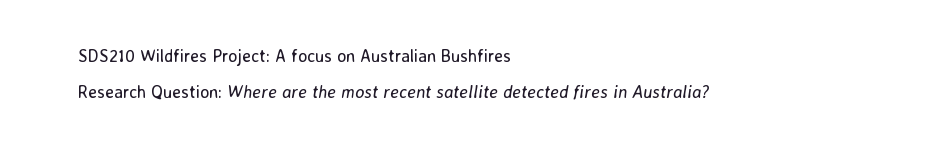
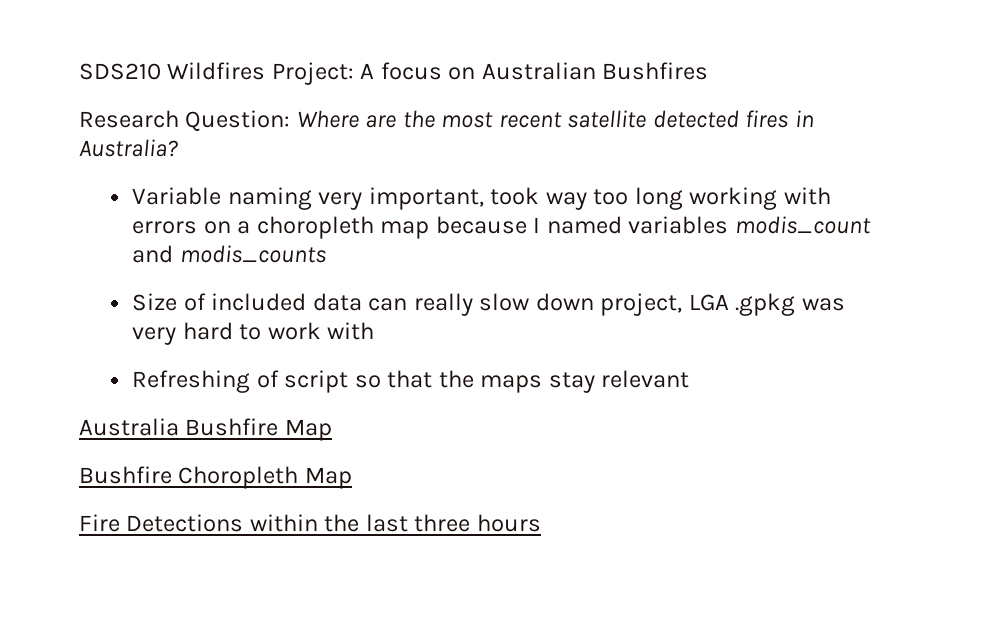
+ Variable naming very important, took way too long working with errors on a choropleth map because I named variables modis_count and modis_counts
+ Size of included data can really slow down project, LGA .gpkg was very hard to work with
+ Refreshing of script so that the maps stay relevant
+ Australia Bushfire Map
+ Bushfire Choropleth Map
+ Fire Detections within the last three hours

